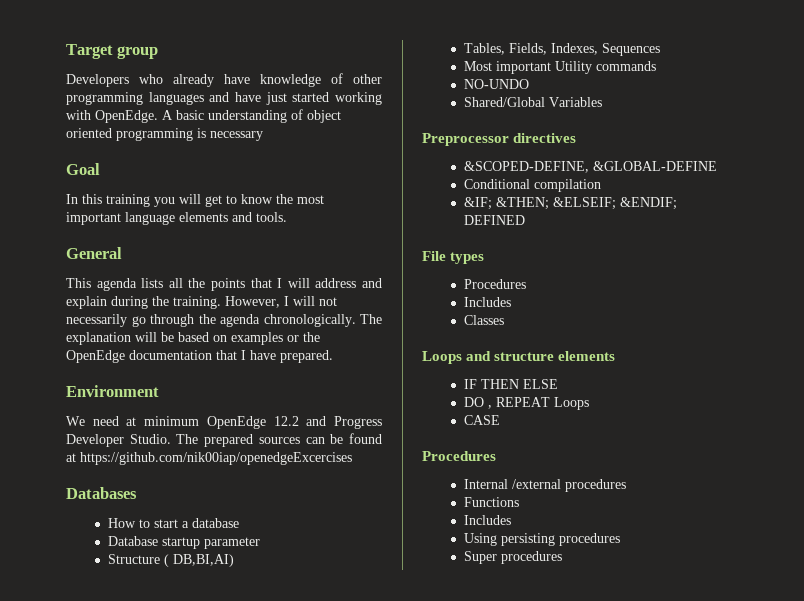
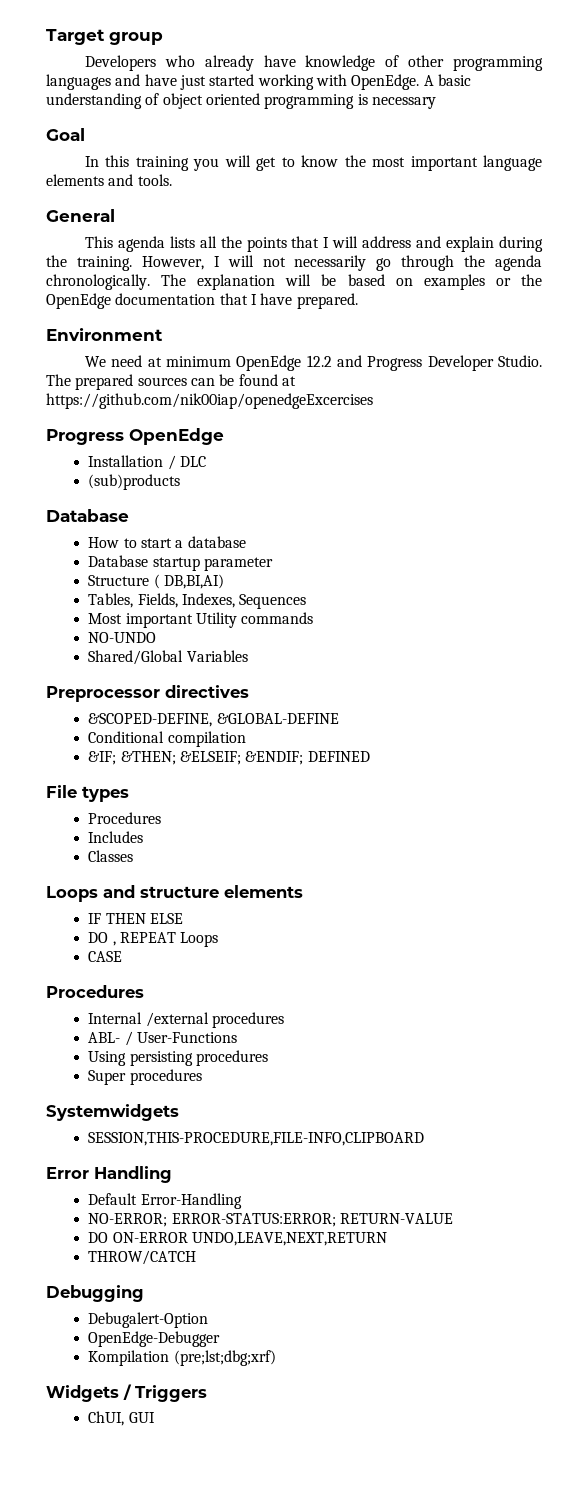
- Databases
+ Progress OpenEdge
+ Installation / DLC
+ (sub)products
+ Database
- Functions
- Includes
+ ABL- / User-Functions
+ Systemwidgets
+ SESSION,THIS-PROCEDURE,FILE-INFO,CLIPBOARD
+ Error Handling
+ Default Error-Handling
+ NO-ERROR; ERROR-STATUS:ERROR; RETURN-VALUE
+ DO ON-ERROR UNDO,LEAVE,NEXT,RETURN
+ THROW/CATCH
+ Debugging
+ Debugalert-Option
+ OpenEdge-Debugger
+ Kompilation (pre;lst;dbg;xrf)
+ Widgets / Triggers
+ ChUI, GUI

